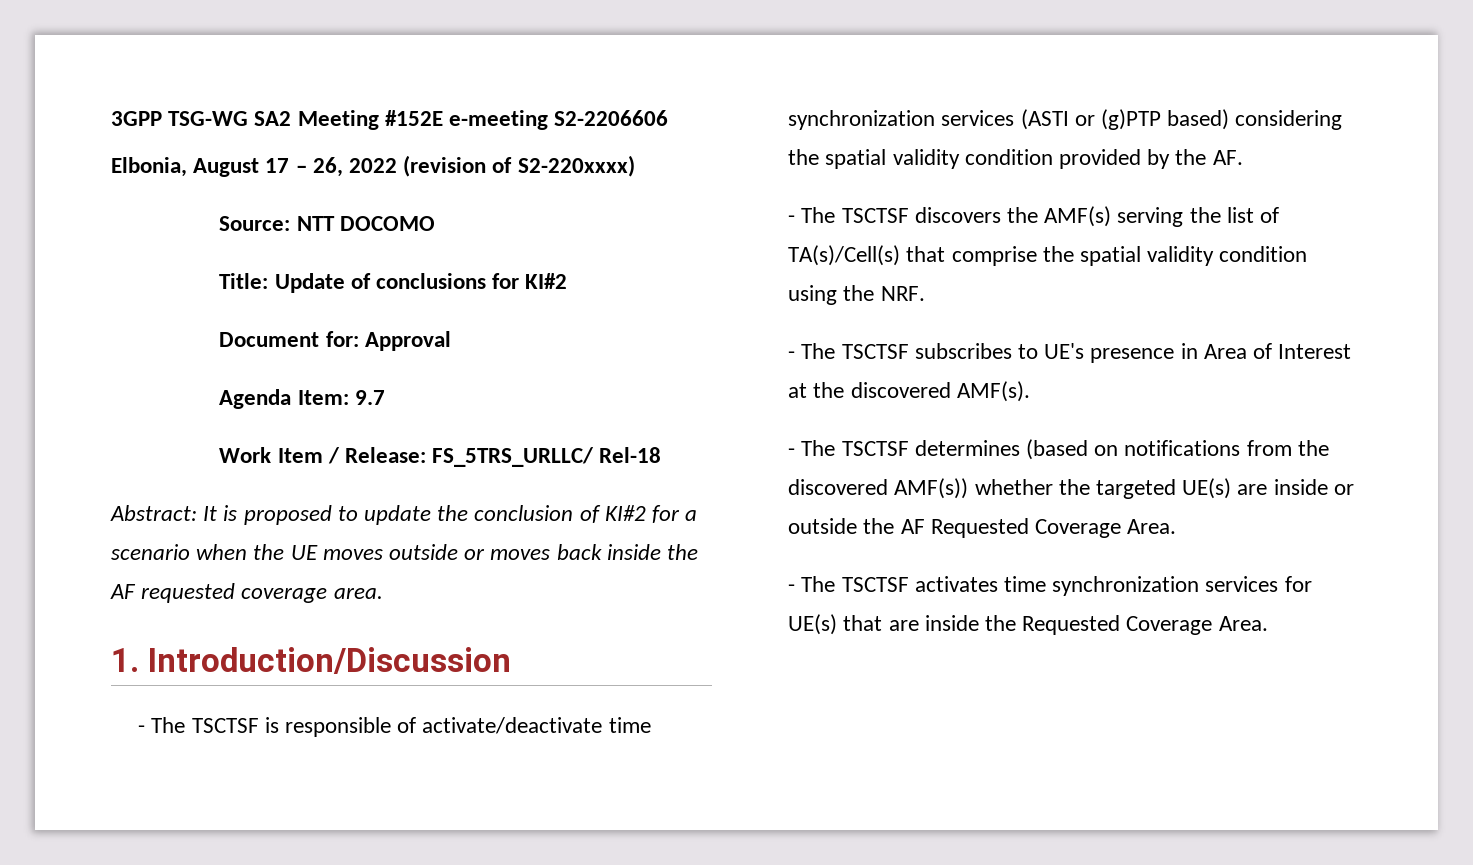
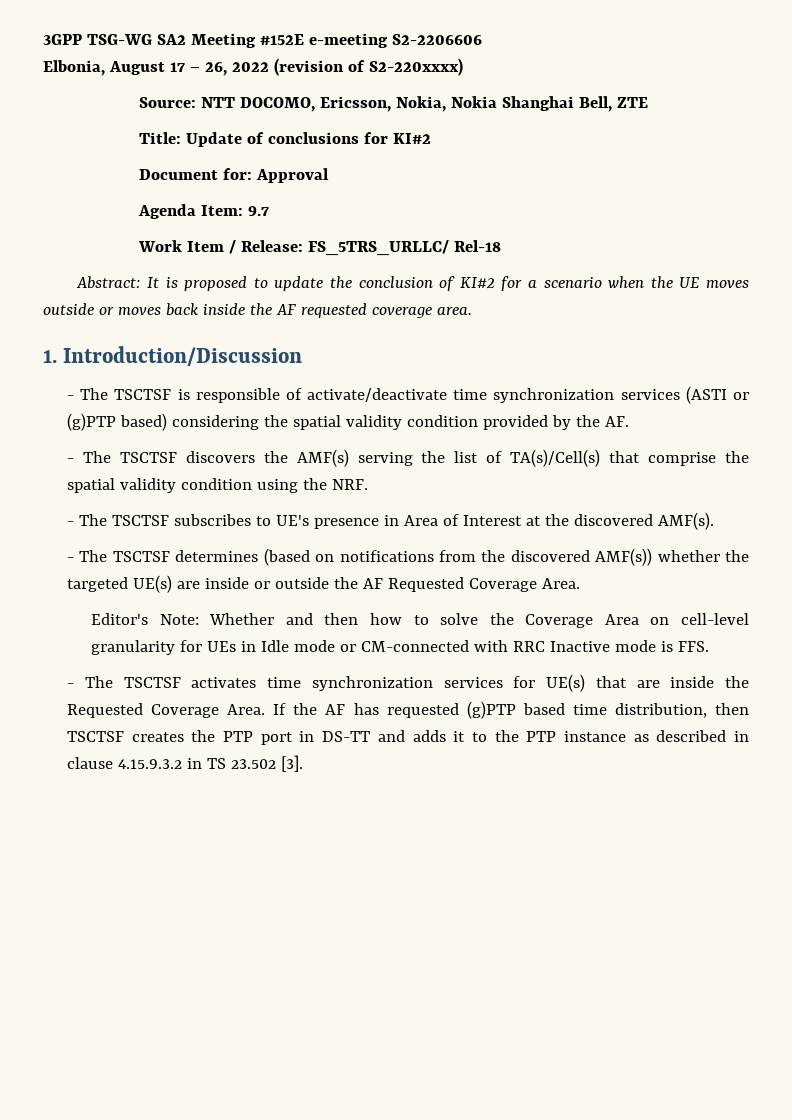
- Source: NTT DOCOMO
+ Source: NTT DOCOMO, Ericsson, Nokia, Nokia Shanghai Bell, ZTE
+ Editor's Note: Whether and then how to solve the Coverage Area on cell-level granularity for UEs in Idle mode or CM-connected with RRC Inactive mode is FFS.
+ If the AF has requested (g)PTP based time distribution, then TSCTSF creates the PTP port in DS-TT and adds it to the PTP instance as described in clause 4.15.9.3.2 in TS 23.502 [3].

